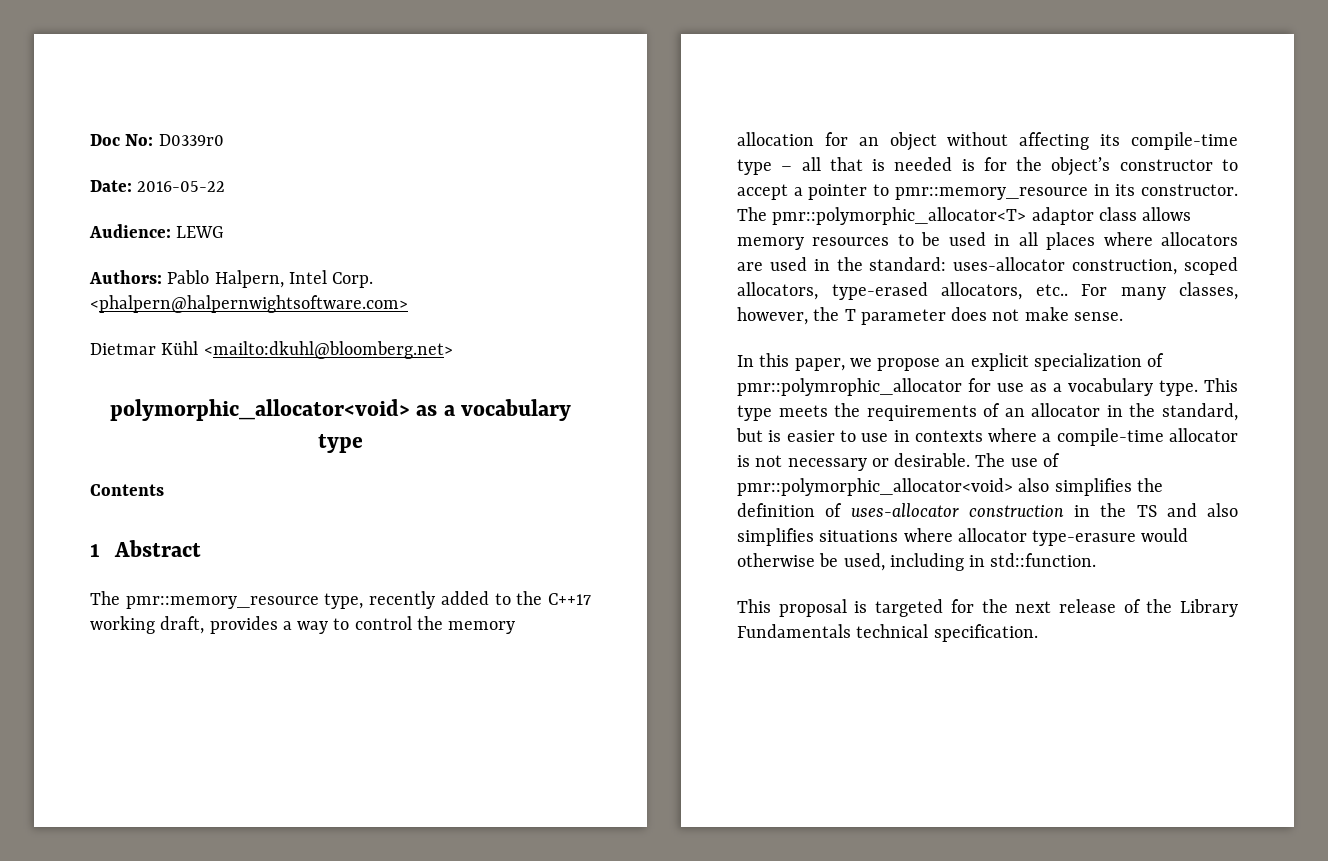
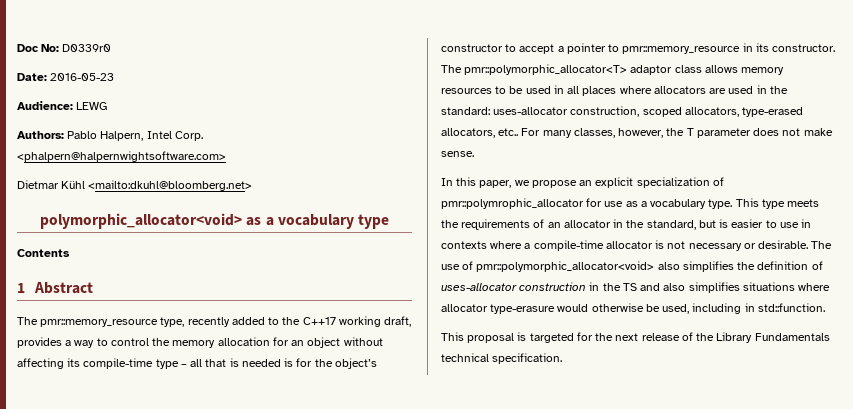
- Date: 2016-05-22
+ Date: 2016-05-23

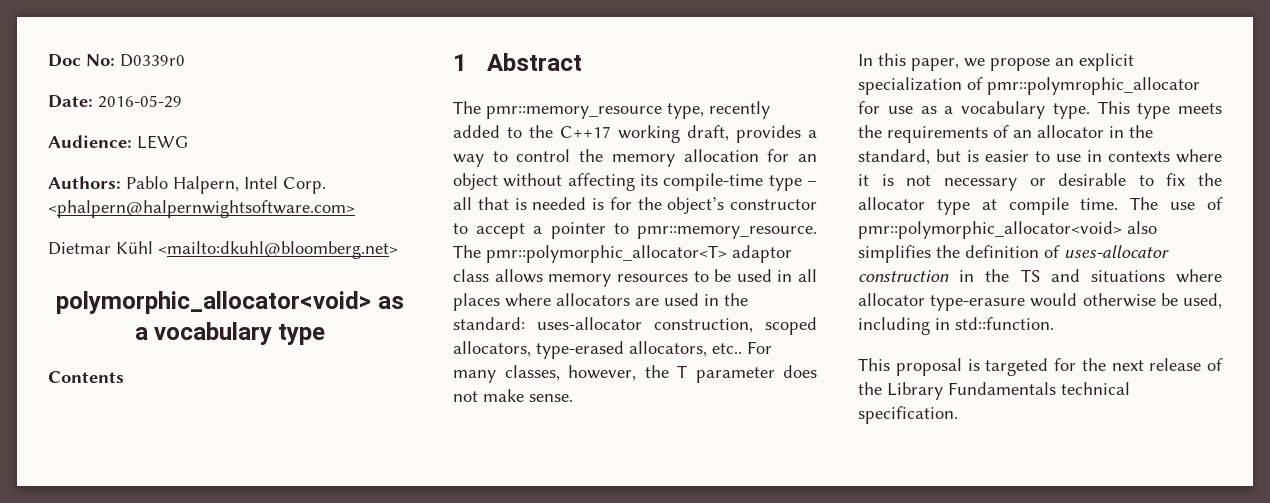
- Date: 2016-05-23
+ Date: 2016-05-29
- The pmr::memory_resource type, recently added to the C++17 working draft, provides a way to control the memory allocation for an object without affecting its compile-time type – all that is needed is for the object’s constructor to accept a pointer to pmr::memory_resource in its constructor.
+ The pmr::memory_resource type, recently added to the C++17 working draft, provides a way to control the memory allocation for an object without affecting its compile-time type – all that is needed is for the object’s constructor to accept a pointer to pmr::memory_resource.
- This type meets the requirements of an allocator in the standard, but is easier to use in contexts where a compile-time allocator is not necessary or desirable.
+ This type meets the requirements of an allocator in the standard, but is easier to use in contexts where it is not necessary or desirable to fix the allocator type at compile time.
- The use of pmr::polymorphic_allocator<void> also simplifies the definition of uses-allocator construction in the TS and also simplifies situations where allocator type-erasure would otherwise be used, including in std::function.
+ The use of pmr::polymorphic_allocator<void> also simplifies the definition of uses-allocator construction in the TS and situations where allocator type-erasure would otherwise be used, including in std::function.

